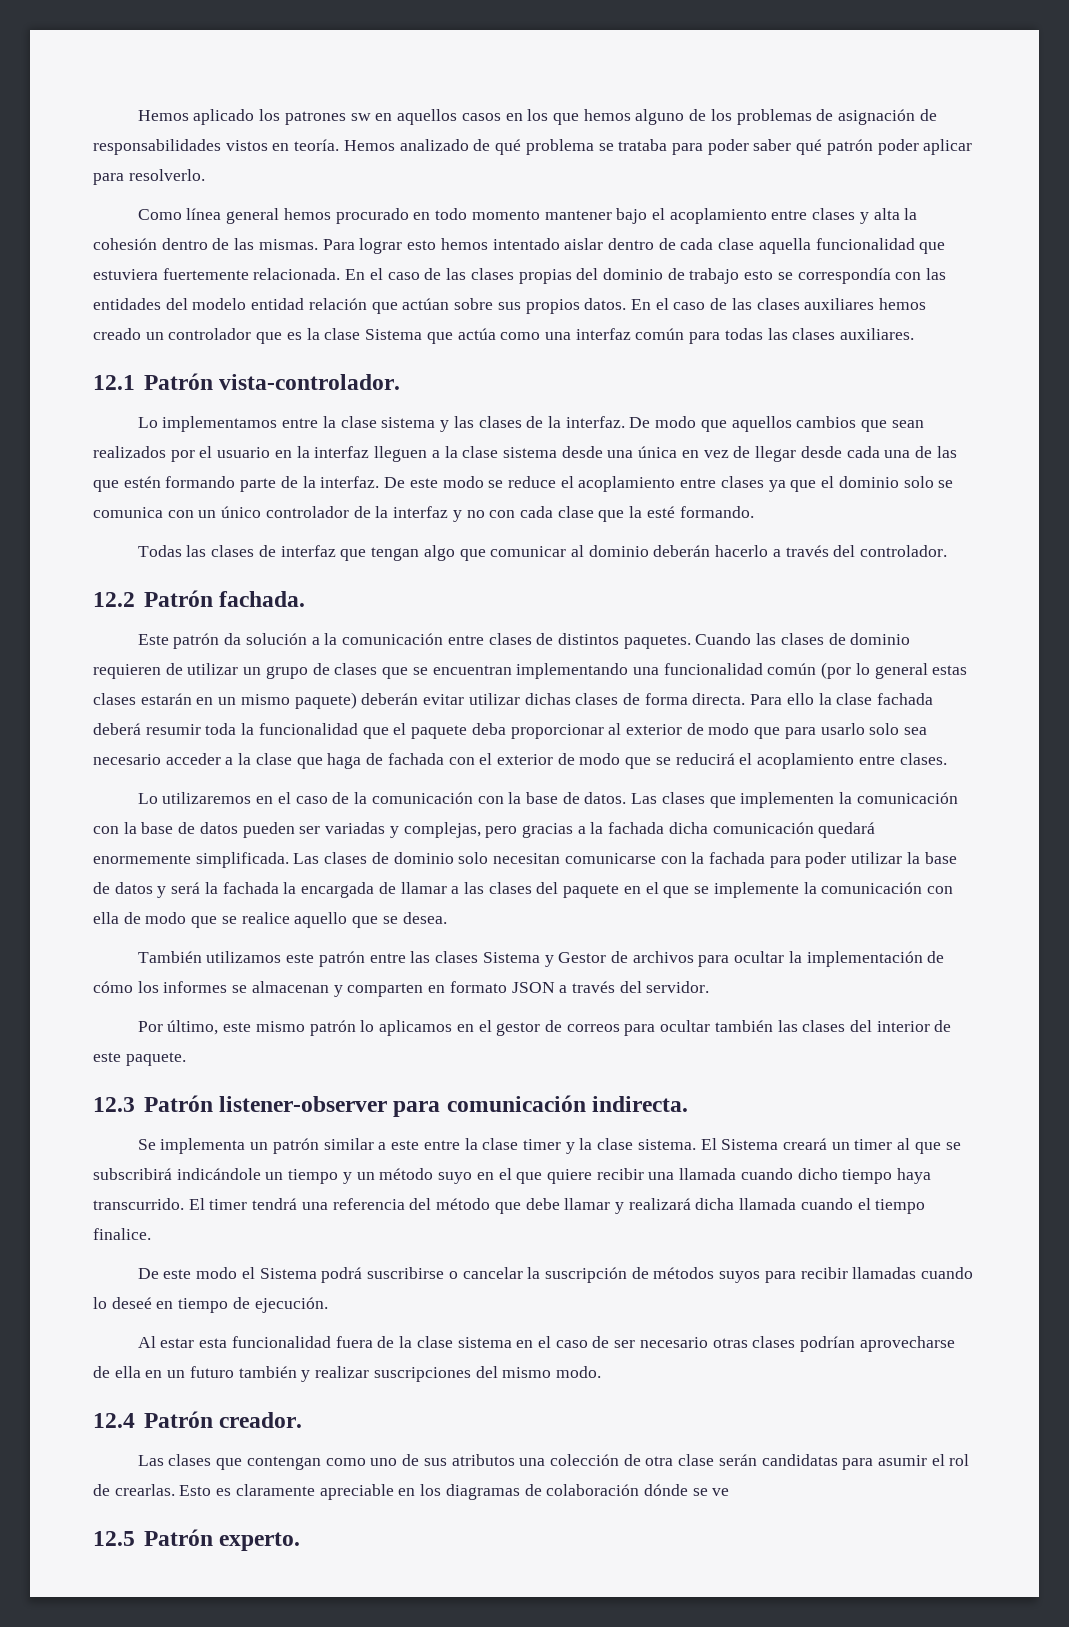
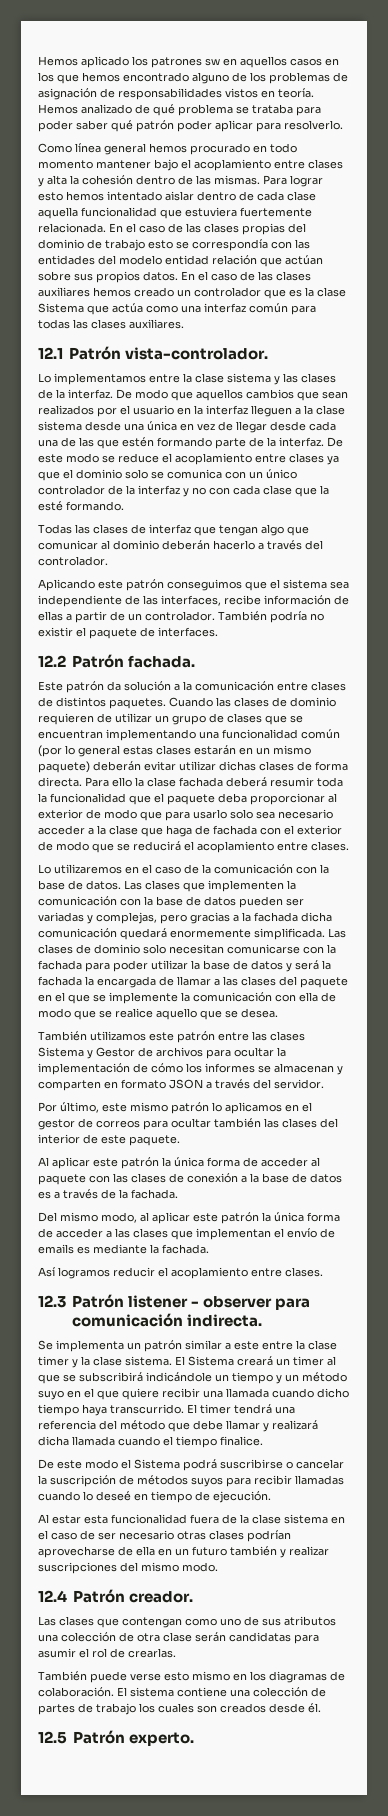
- Hemos aplicado los patrones sw en aquellos casos en los que hemos alguno de los problemas de asignación de responsabilidades vistos en teoría.
+ Hemos aplicado los patrones sw en aquellos casos en los que hemos encontrado alguno de los problemas de asignación de responsabilidades vistos en teoría.
+ Aplicando este patrón conseguimos que el sistema sea independiente de las interfaces, recibe información de ellas a partir de un controlador. También podría no existir el paquete de interfaces.
+ Al aplicar este patrón la única forma de acceder al paquete con las clases de conexión a la base de datos es a través de la fachada.
+ Del mismo modo, al aplicar este patrón la única forma de acceder a las clases que implementan el envío de emails es mediante la fachada.
+ Así logramos reducir el acoplamiento entre clases.
- 12.3 Patrón listener-observer para comunicación indirecta.
+ 12.3 Patrón listener - observer para comunicación indirecta.
- Las clases que contengan como uno de sus atributos una colección de otra clase serán candidatas para asumir el rol de crearlas. Esto es claramente apreciable en los diagramas de colaboración dónde se ve
+ Las clases que contengan como uno de sus atributos una colección de otra clase serán candidatas para asumir el rol de crearlas.
+ También puede verse esto mismo en los diagramas de colaboración. El sistema contiene una colección de partes de trabajo los cuales son creados desde él.

